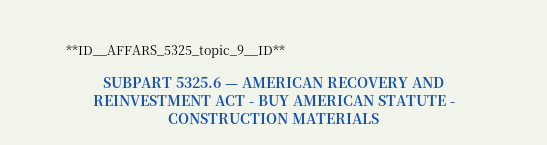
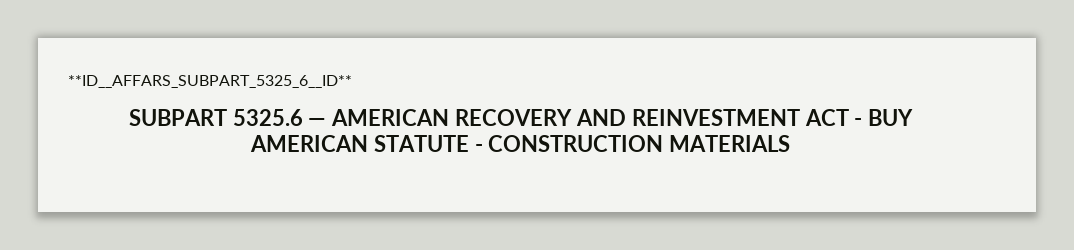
- **ID__AFFARS_5325_topic_9__ID**
+ **ID__AFFARS_SUBPART_5325_6__ID**

